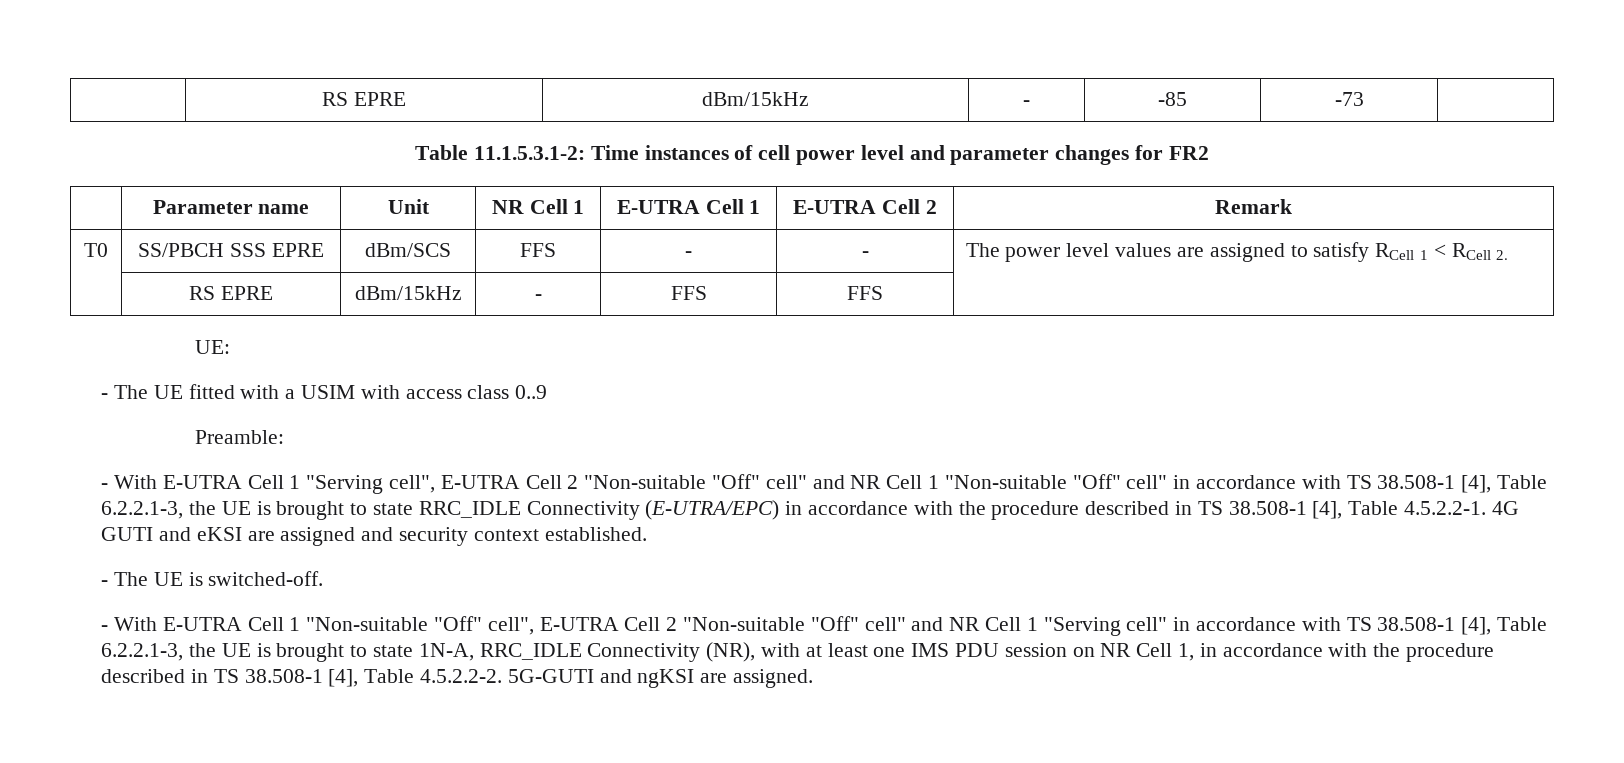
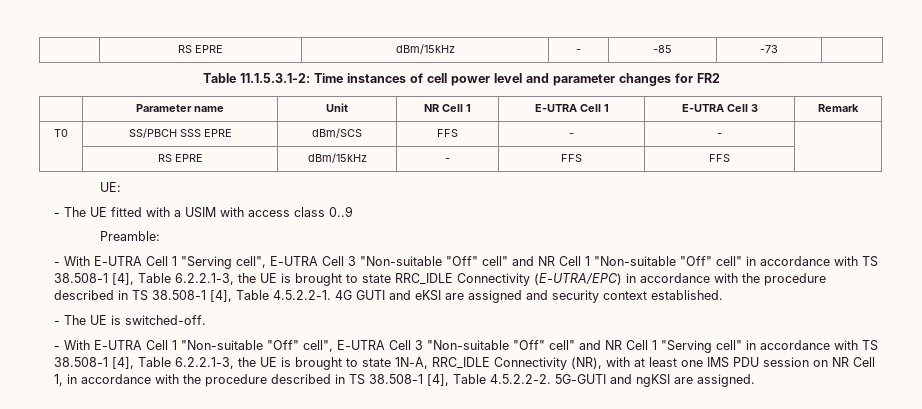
- | Parameter name | Unit | NR Cell 1 | E-UTRA Cell 1 | E-UTRA Cell 2 | Remark
+ | Parameter name | Unit | NR Cell 1 | E-UTRA Cell 1 | E-UTRA Cell 3 | Remark
- T0 | SS/PBCH SSS EPRE | dBm/SCS | FFS | - | - | The power level values are assigned to satisfy RCell 1 < RCell 2.
+ T0 | SS/PBCH SSS EPRE | dBm/SCS | FFS | - | - |
- - With E-UTRA Cell 1 "Serving cell", E-UTRA Cell 2 "Non-suitable "Off" cell" and NR Cell 1 "Non-suitable "Off" cell" in accordance with TS 38.508-1 [4], Table 6.2.2.1-3, the UE is brought to state RRC_IDLE Connectivity (E-UTRA/EPC) in accordance with the procedure described in TS 38.508-1 [4], Table 4.5.2.2-1. 4G GUTI and eKSI are assigned and security context established.
+ - With E-UTRA Cell 1 "Serving cell", E-UTRA Cell 3 "Non-suitable "Off" cell" and NR Cell 1 "Non-suitable "Off" cell" in accordance with TS 38.508-1 [4], Table 6.2.2.1-3, the UE is brought to state RRC_IDLE Connectivity (E-UTRA/EPC) in accordance with the procedure described in TS 38.508-1 [4], Table 4.5.2.2-1. 4G GUTI and eKSI are assigned and security context established.
- - With E-UTRA Cell 1 "Non-suitable "Off" cell", E-UTRA Cell 2 "Non-suitable "Off" cell" and NR Cell 1 "Serving cell" in accordance with TS 38.508-1 [4], Table 6.2.2.1-3, the UE is brought to state 1N-A, RRC_IDLE Connectivity (NR), with at least one IMS PDU session on NR Cell 1, in accordance with the procedure described in TS 38.508-1 [4], Table 4.5.2.2-2. 5G-GUTI and ngKSI are assigned.
+ - With E-UTRA Cell 1 "Non-suitable "Off" cell", E-UTRA Cell 3 "Non-suitable "Off" cell" and NR Cell 1 "Serving cell" in accordance with TS 38.508-1 [4], Table 6.2.2.1-3, the UE is brought to state 1N-A, RRC_IDLE Connectivity (NR), with at least one IMS PDU session on NR Cell 1, in accordance with the procedure described in TS 38.508-1 [4], Table 4.5.2.2-2. 5G-GUTI and ngKSI are assigned.

